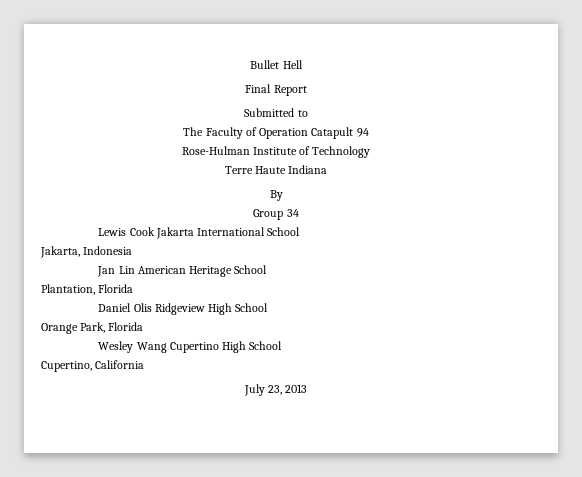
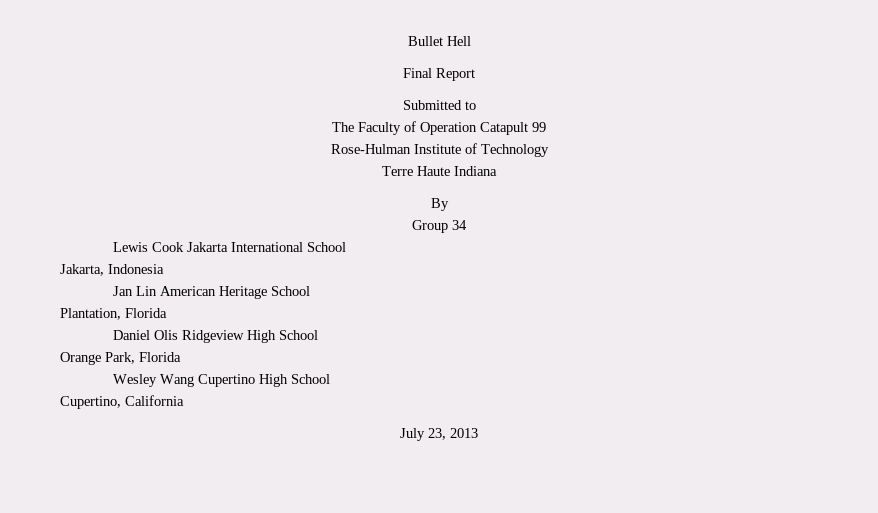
- The Faculty of Operation Catapult 94
+ The Faculty of Operation Catapult 99

